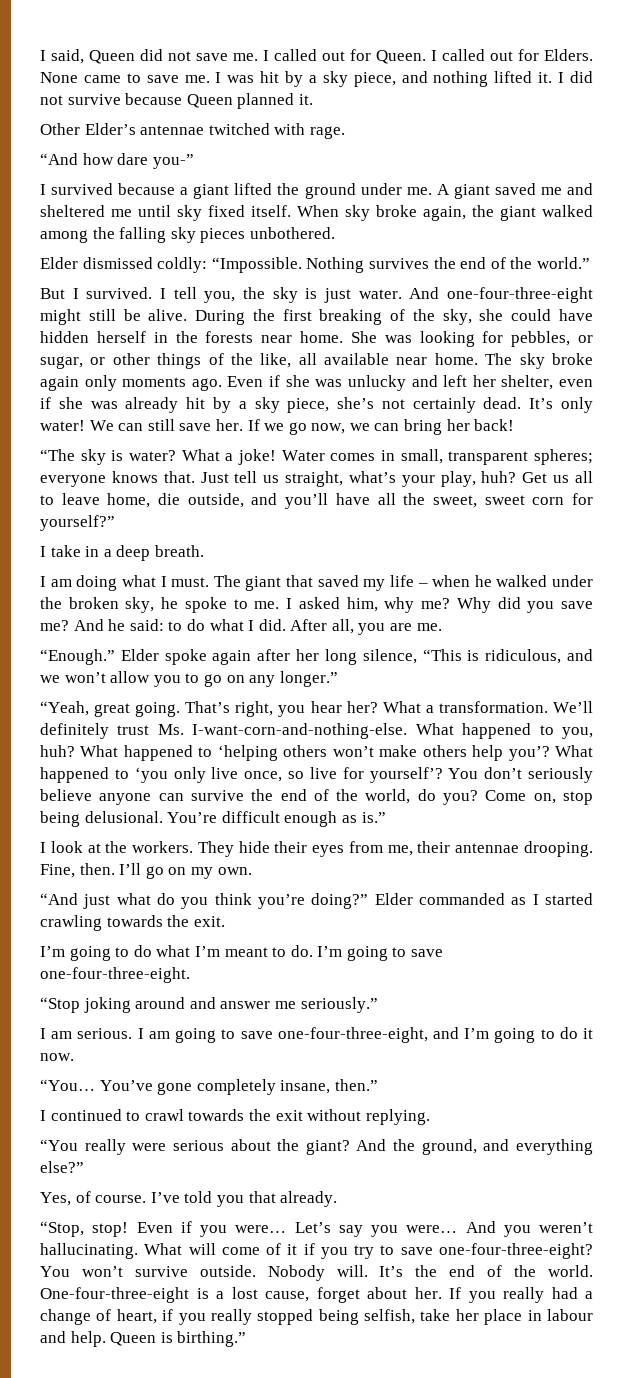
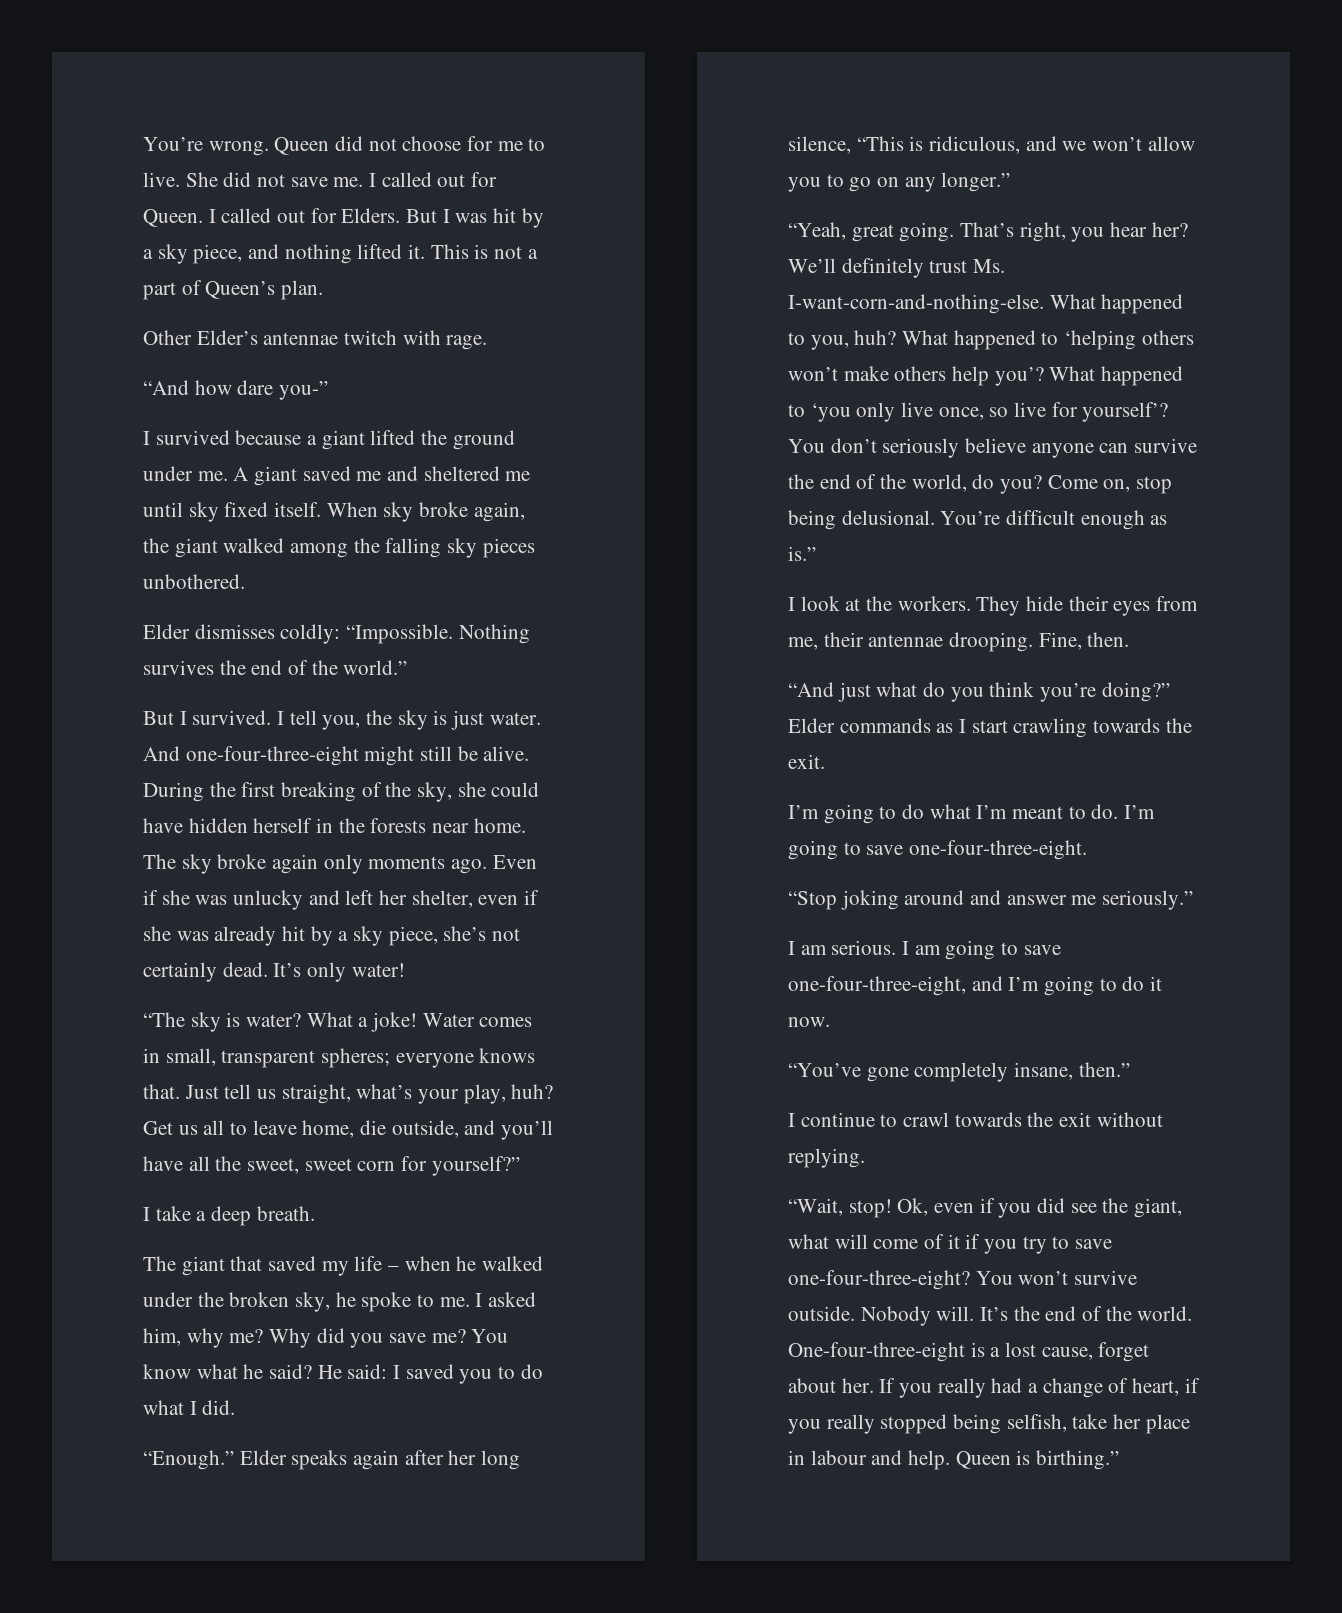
- I said, Queen did not save me.
+ You’re wrong. Queen did not choose for me to live. She did not save me.
- None came to save me. I was hit by a sky piece, and nothing lifted it.
+ But I was hit by a sky piece, and nothing lifted it.
- I did not survive because Queen planned it.
+ This is not a part of Queen’s plan.
- Other Elder’s antennae twitched with rage.
+ Other Elder’s antennae twitch with rage.
- Elder dismissed coldly: “Impossible.
+ Elder dismisses coldly: “Impossible.
- She was looking for pebbles, or sugar, or other things of the like, all available near home.
- We can still save her. If we go now, we can bring her back!
- I take in a deep breath.
+ I take a deep breath.
- I am doing what I must.
- And he said: to do what I did. After all, you are me.
+ You know what he said? He said: I saved you to do what I did.
- Elder spoke again after her long silence, “This is ridiculous, and we won’t allow you to go on any longer.”
+ Elder speaks again after her long silence, “This is ridiculous, and we won’t allow you to go on any longer.”
- What a transformation.
- I’ll go on my own.
- Elder commanded as I started crawling towards the exit.
+ Elder commands as I start crawling towards the exit.
- “You… You’ve gone completely insane, then.”
+ “You’ve gone completely insane, then.”
- I continued to crawl towards the exit without replying.
+ I continue to crawl towards the exit without replying.
- “You really were serious about the giant? And the ground, and everything else?”
- Yes, of course. I’ve told you that already.
- “Stop, stop! Even if you were… Let’s say you were… And you weren’t hallucinating. What will come of it if you try to save one-four-three-eight?
+ “Wait, stop! Ok, even if you did see the giant, what will come of it if you try to save one-four-three-eight?

